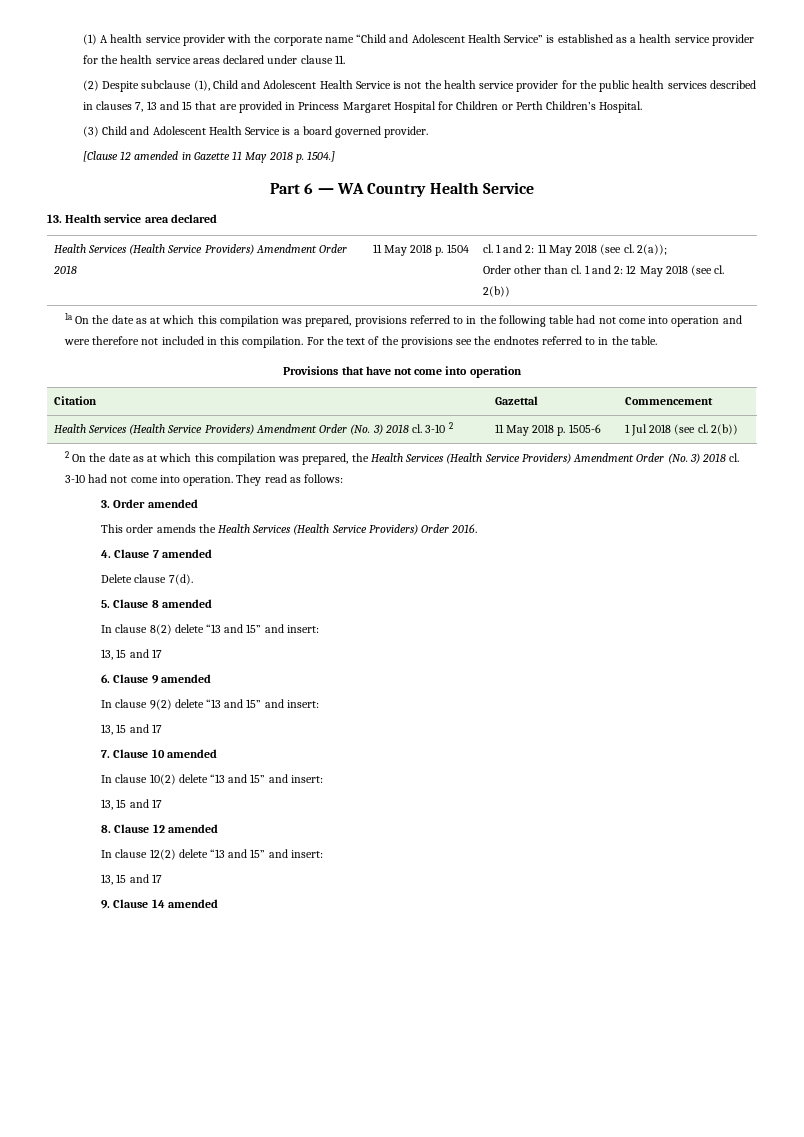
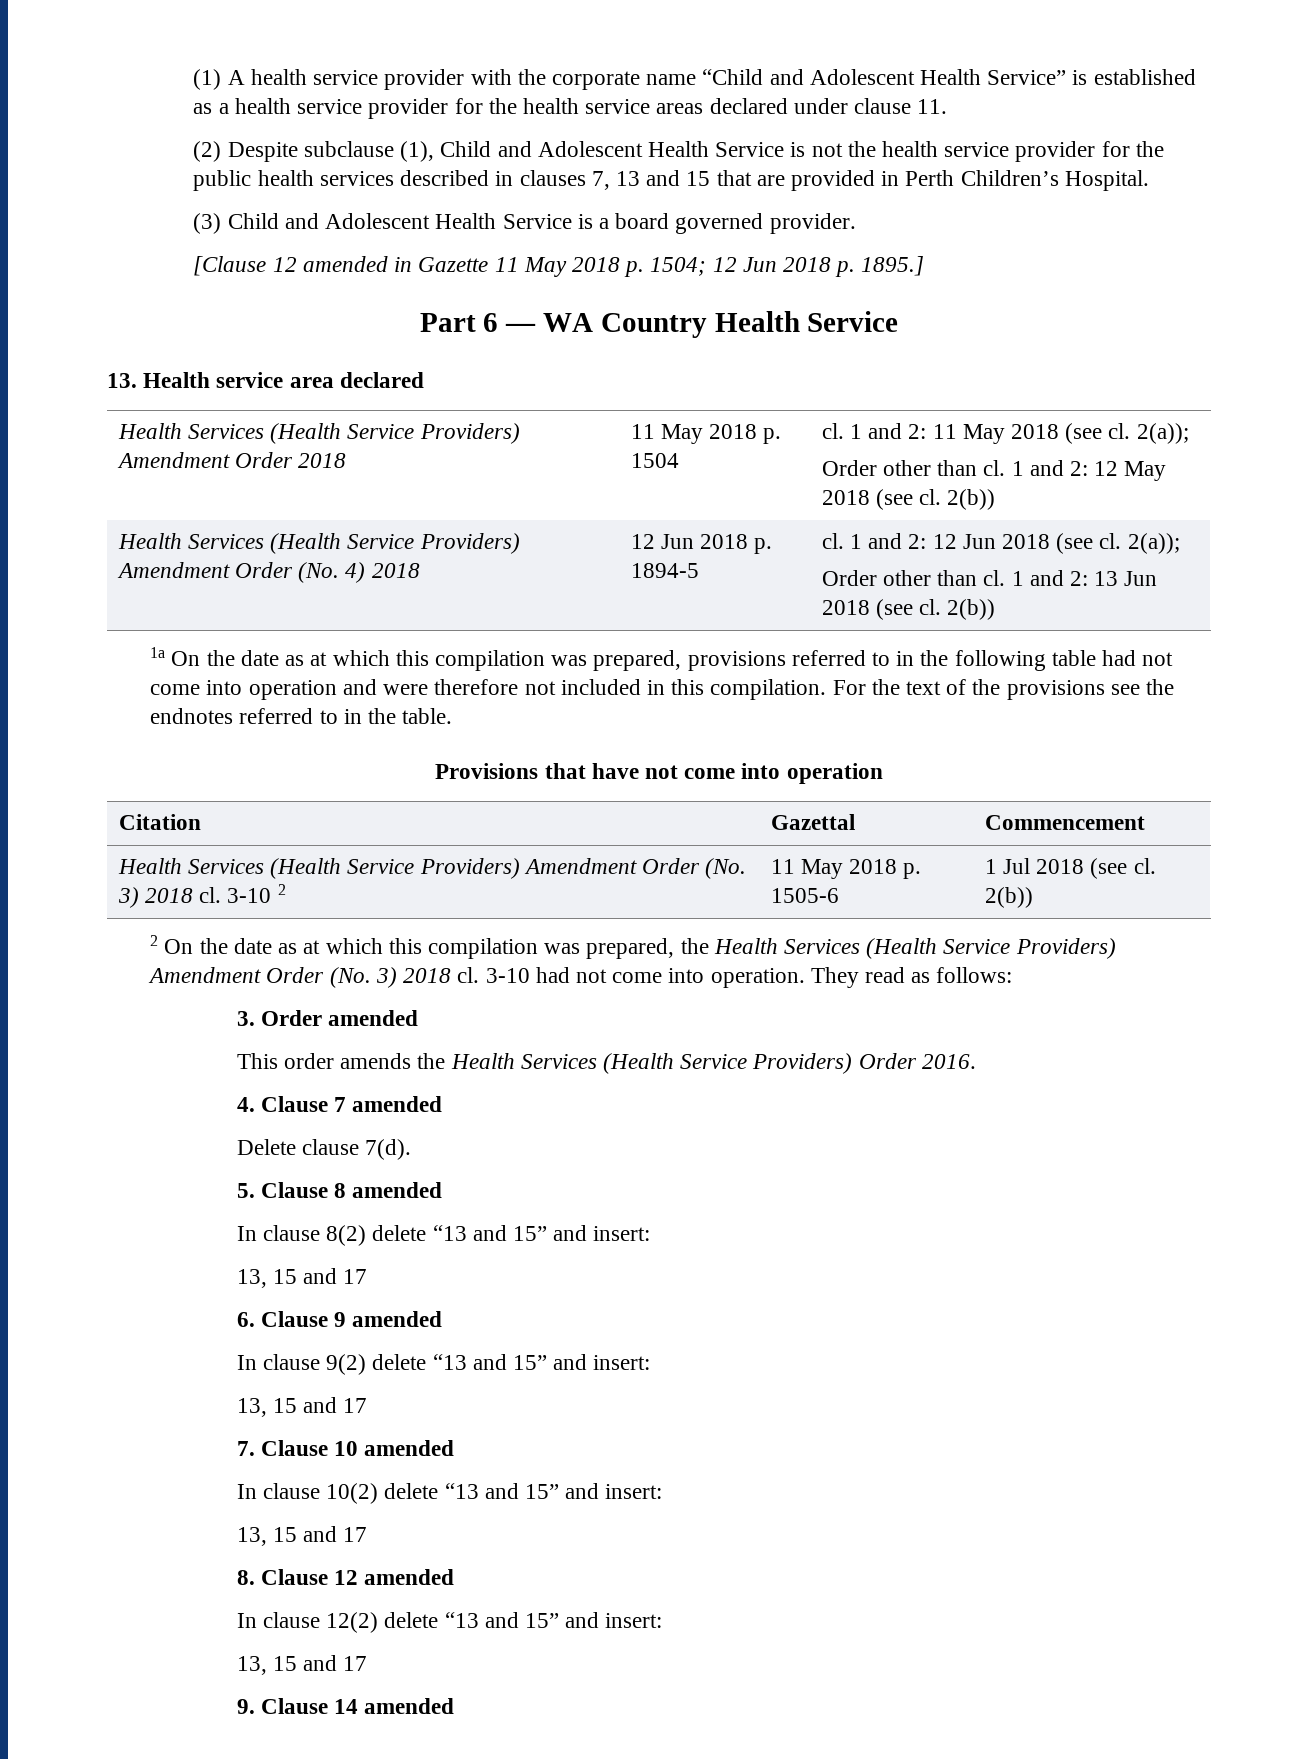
- (2) Despite subclause (1), Child and Adolescent Health Service is not the health service provider for the public health services described in clauses 7, 13 and 15 that are provided in Princess Margaret Hospital for Children or Perth Children’s Hospital.
+ (2) Despite subclause (1), Child and Adolescent Health Service is not the health service provider for the public health services described in clauses 7, 13 and 15 that are provided in Perth Children’s Hospital.
- [Clause 12 amended in Gazette 11 May 2018 p. 1504.]
+ [Clause 12 amended in Gazette 11 May 2018 p. 1504; 12 Jun 2018 p. 1895.]
+ Health Services (Health Service Providers) Amendment Order (No. 4) 2018 | 12 Jun 2018 p. 1894-5 | cl. 1 and 2: 12 Jun 2018 (see cl. 2(a));
+ Order other than cl. 1 and 2: 13 Jun 2018 (see cl. 2(b))

